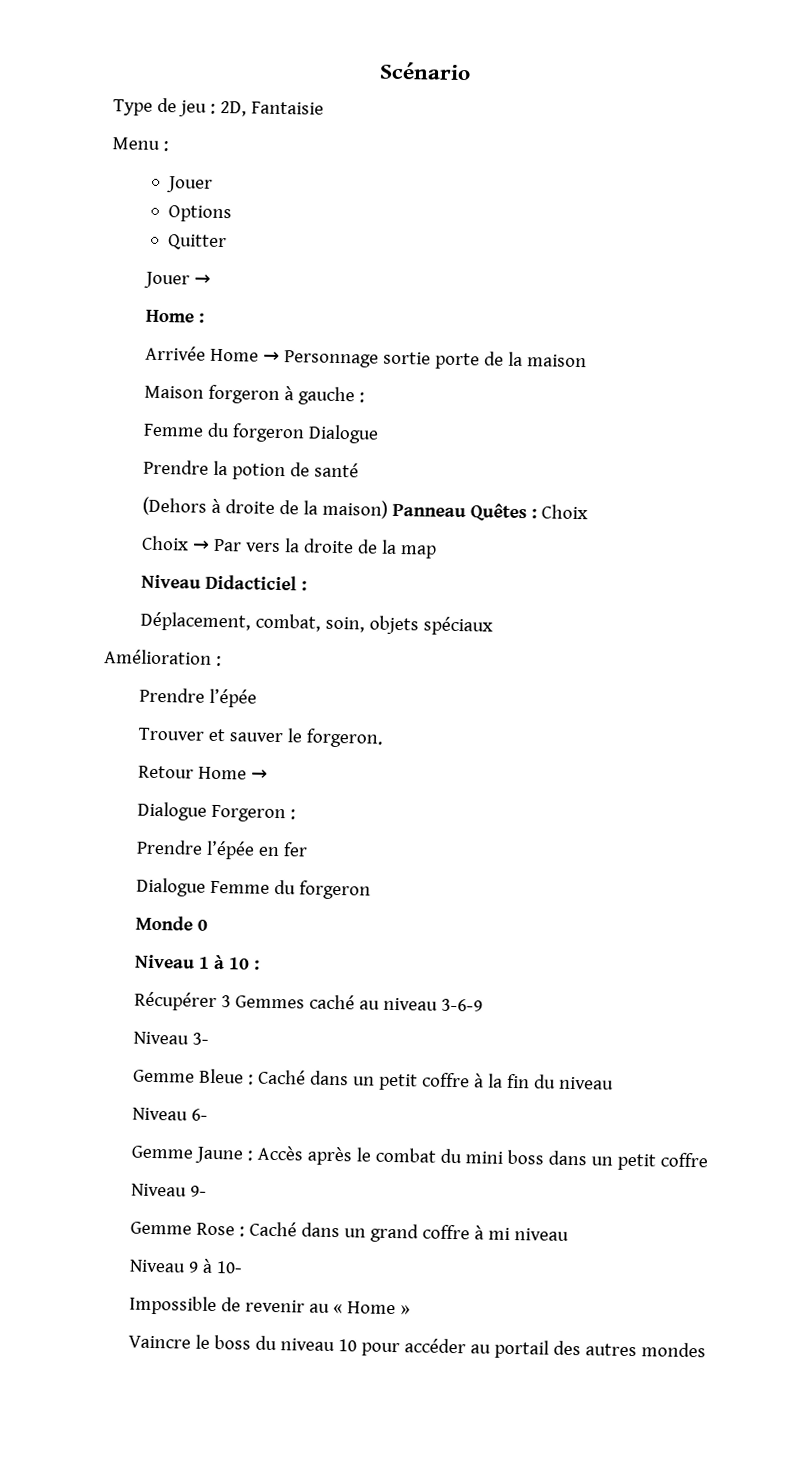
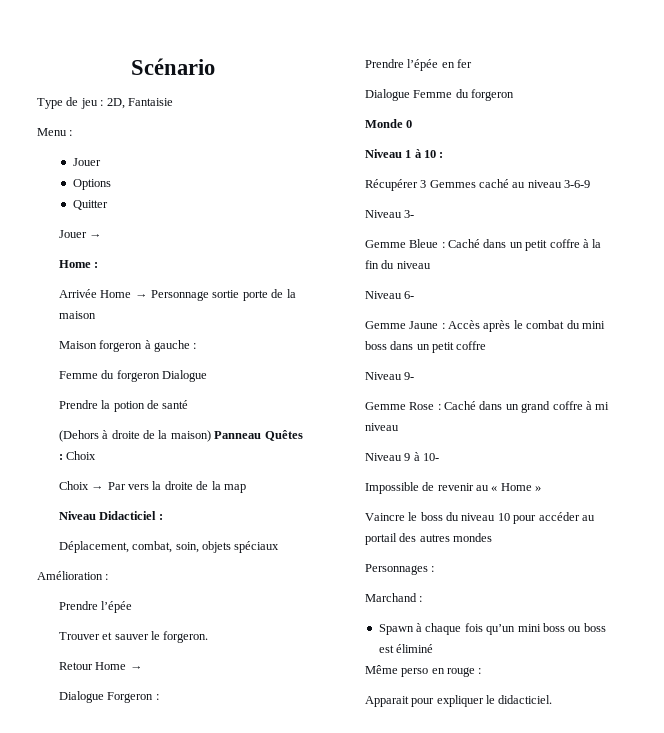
+ Personnages :
+ Marchand :
+ Spawn à chaque fois qu’un mini boss ou boss est éliminé
+ Même perso en rouge :
+ Apparait pour expliquer le didacticiel.

